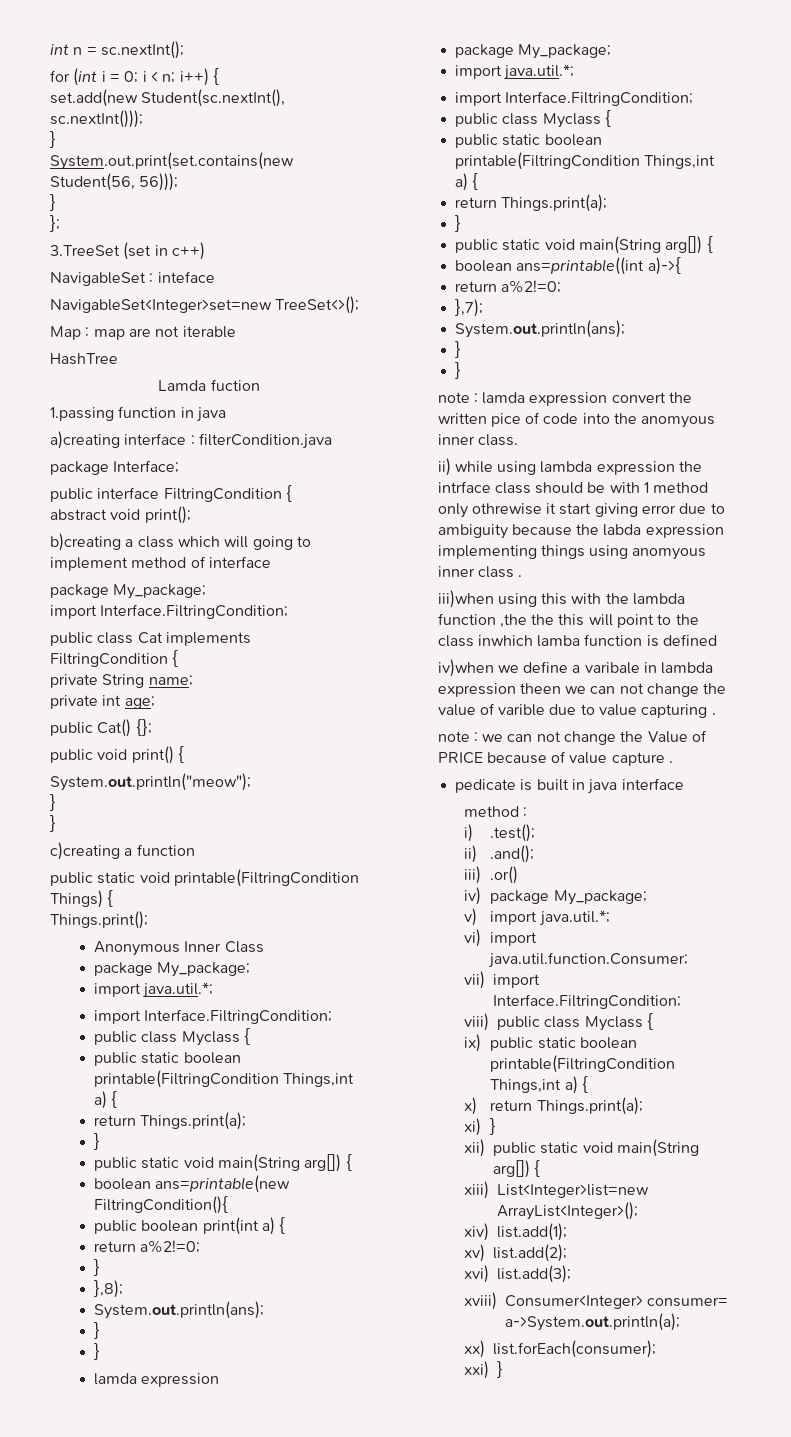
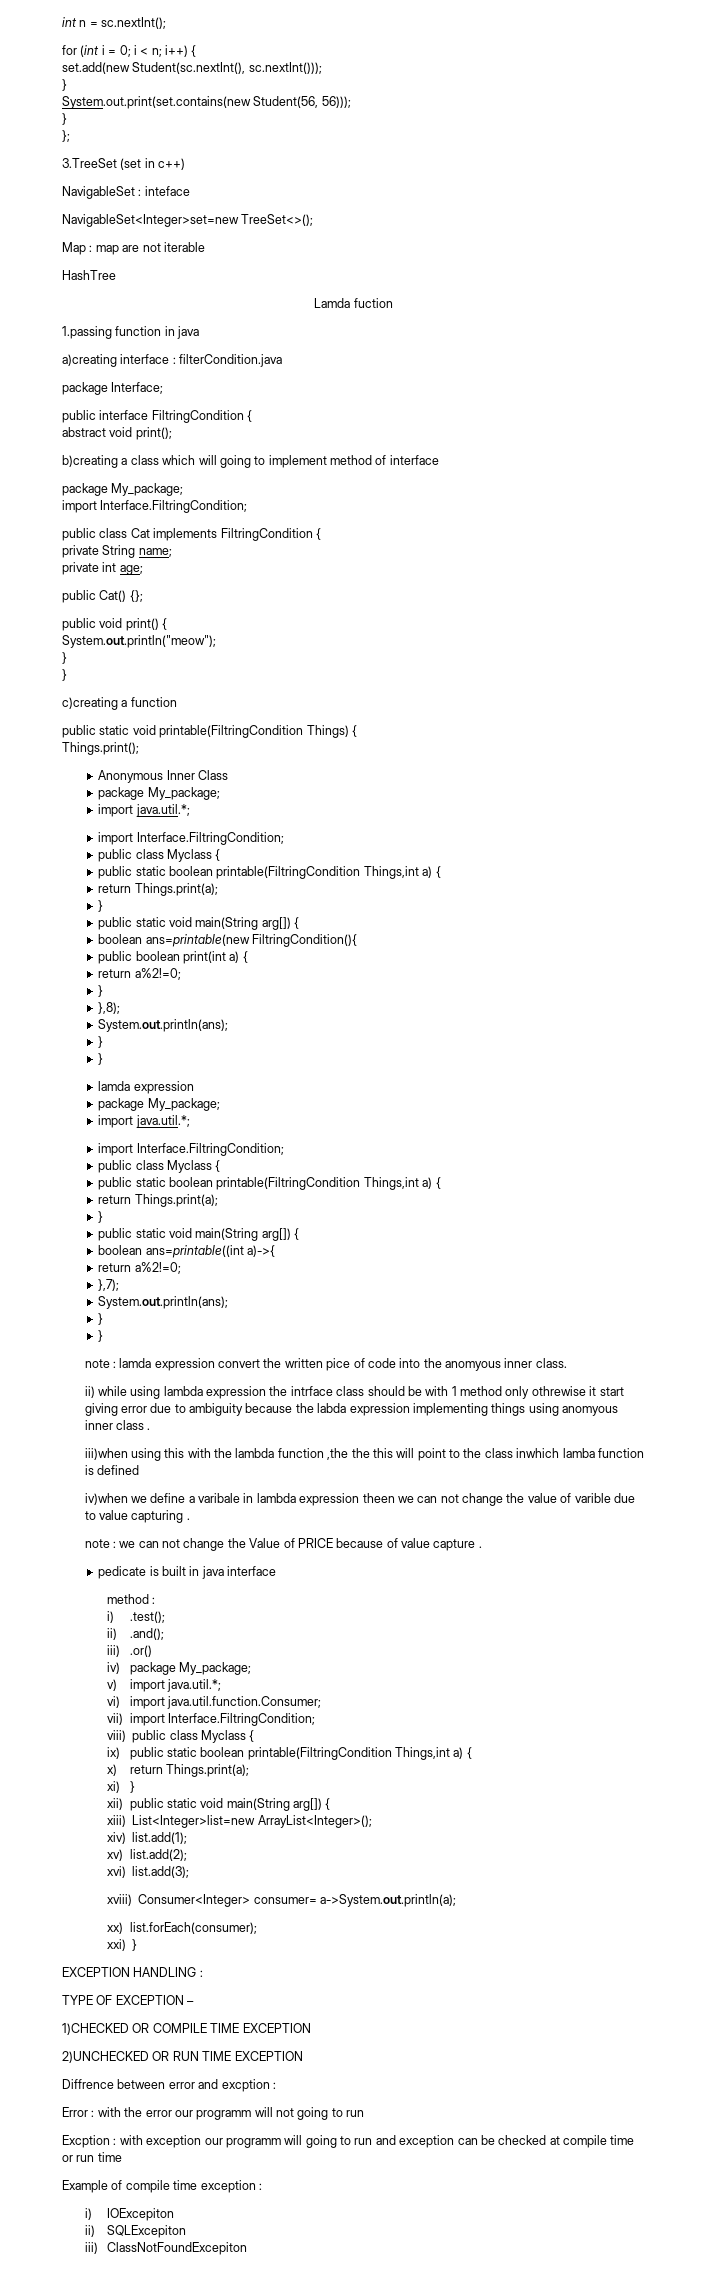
+ EXCEPTION HANDLING :
+ TYPE OF EXCEPTION –
+ 1)CHECKED OR COMPILE TIME EXCEPTION
+ 2)UNCHECKED OR RUN TIME EXCEPTION
+ Diffrence between error and excption :
+ Error : with the error our programm will not going to run
+ Excption : with exception our programm will going to run and exception can be checked at compile time or run time
+ Example of compile time exception :
+ i) IOExcepiton
+ ii) SQLExcepiton
+ iii) ClassNotFoundExcepiton

